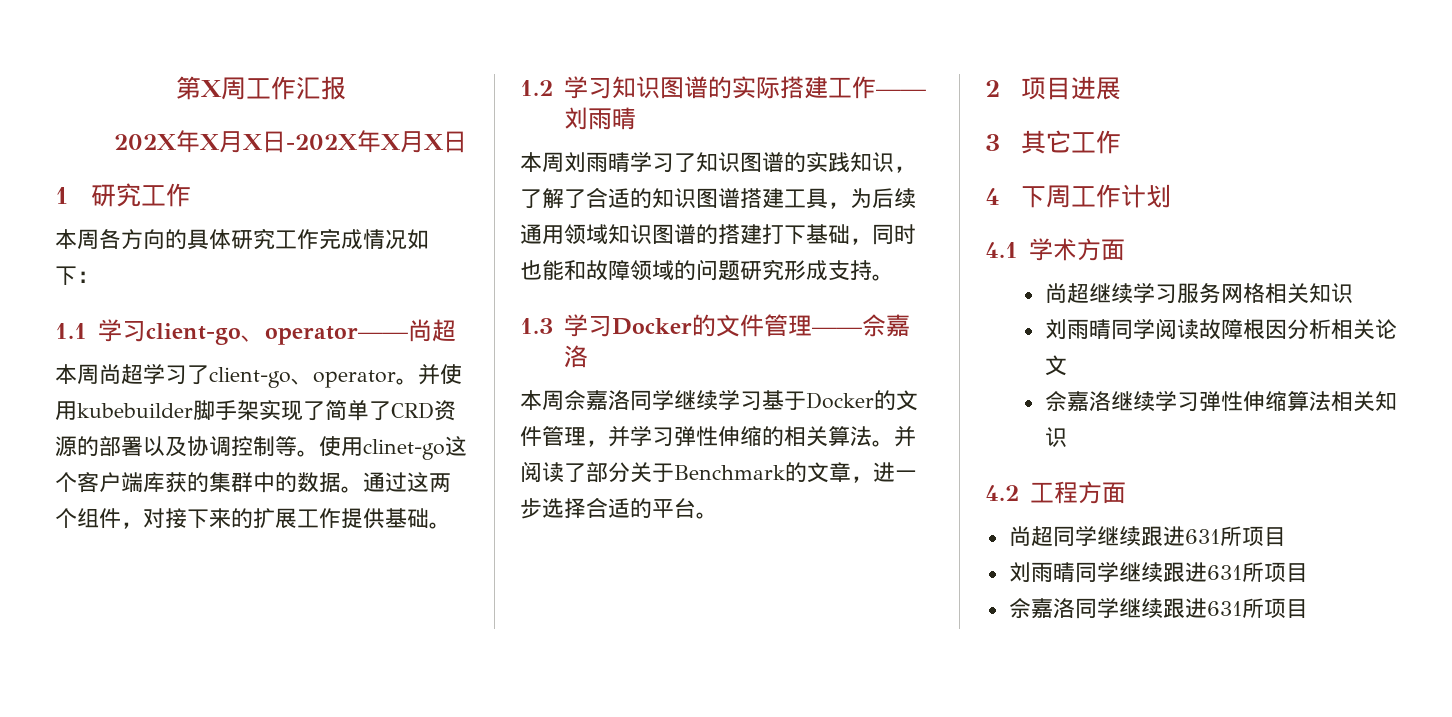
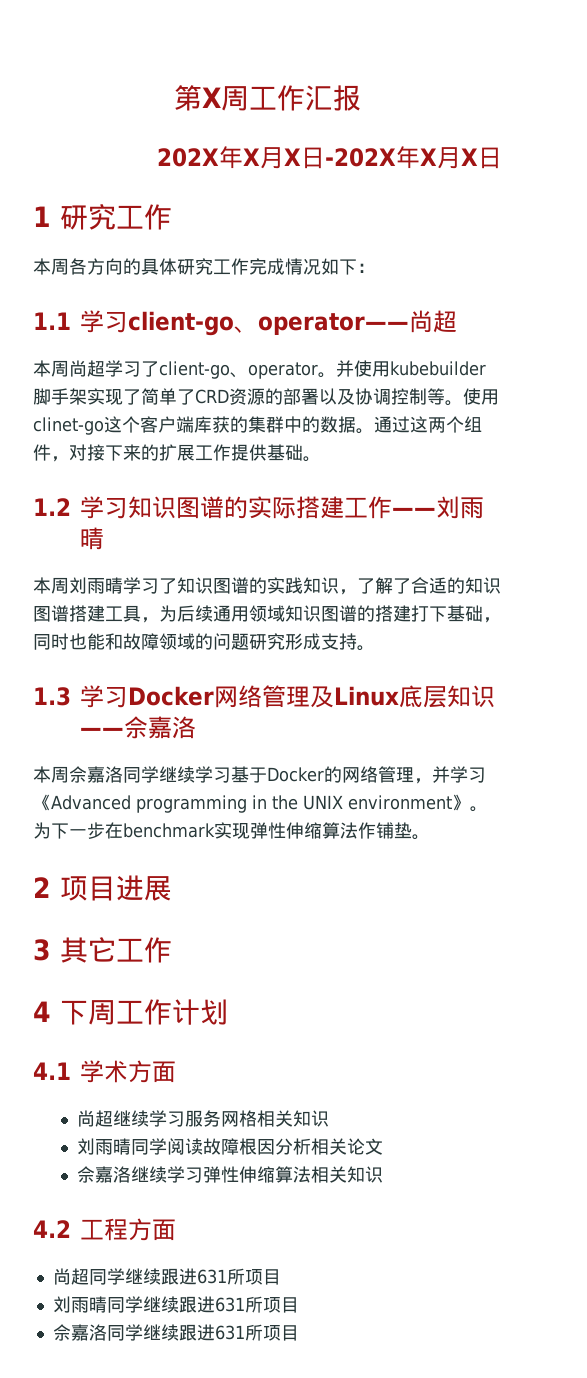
- 1.3学习Docker的文件管理——佘嘉洛
+ 1.3学习Docker网络管理及Linux底层知识——佘嘉洛
- 本周佘嘉洛同学继续学习基于Docker的文件管理，并学习弹性伸缩的相关算法。并阅读了部分关于Benchmark的文章，进一步选择合适的平台。
+ 本周佘嘉洛同学继续学习基于Docker的网络管理，并学习《Advanced programming in the UNIX environment》。为下一步在benchmark实现弹性伸缩算法作铺垫。

